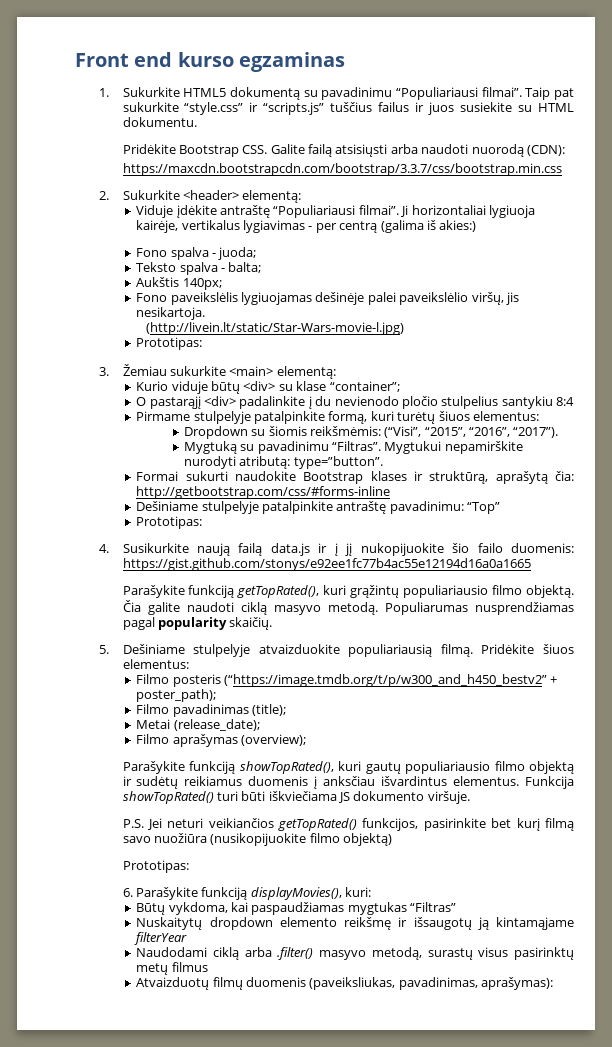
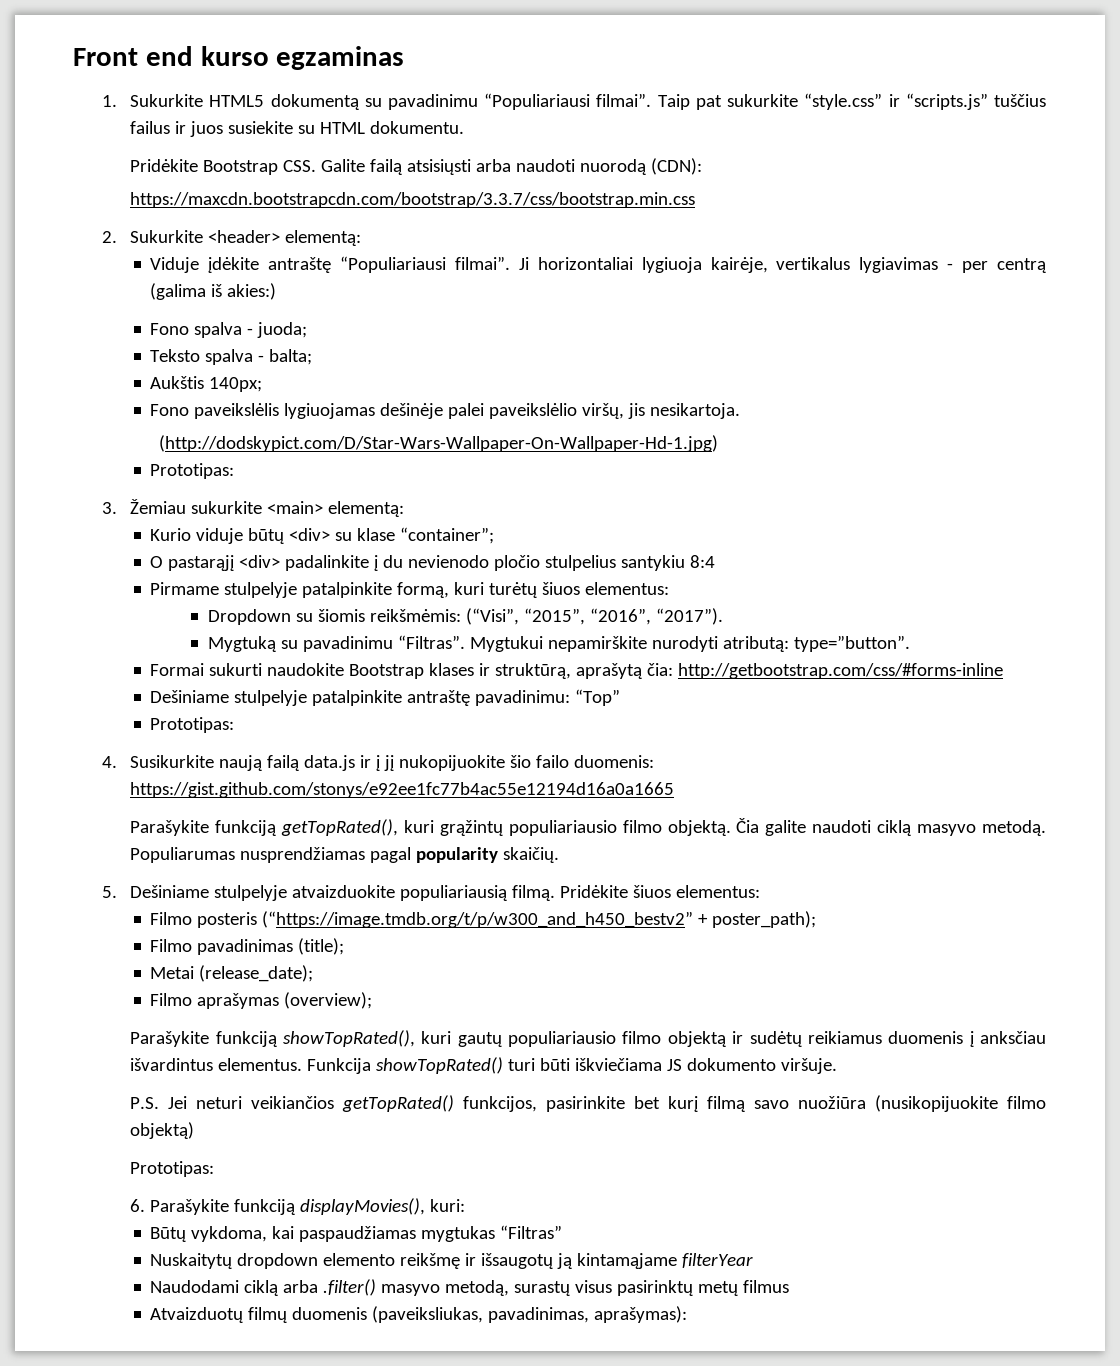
- (http://livein.lt/static/Star-Wars-movie-l.jpg)
+ (http://dodskypict.com/D/Star-Wars-Wallpaper-On-Wallpaper-Hd-1.jpg)

